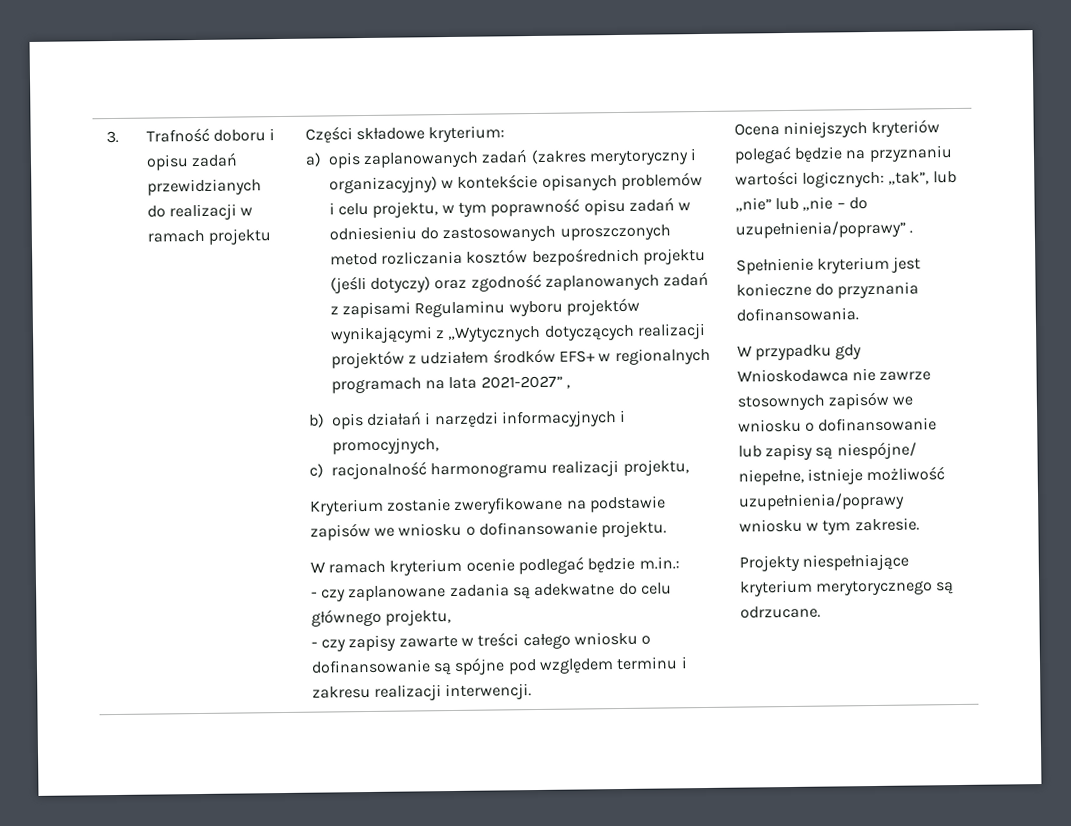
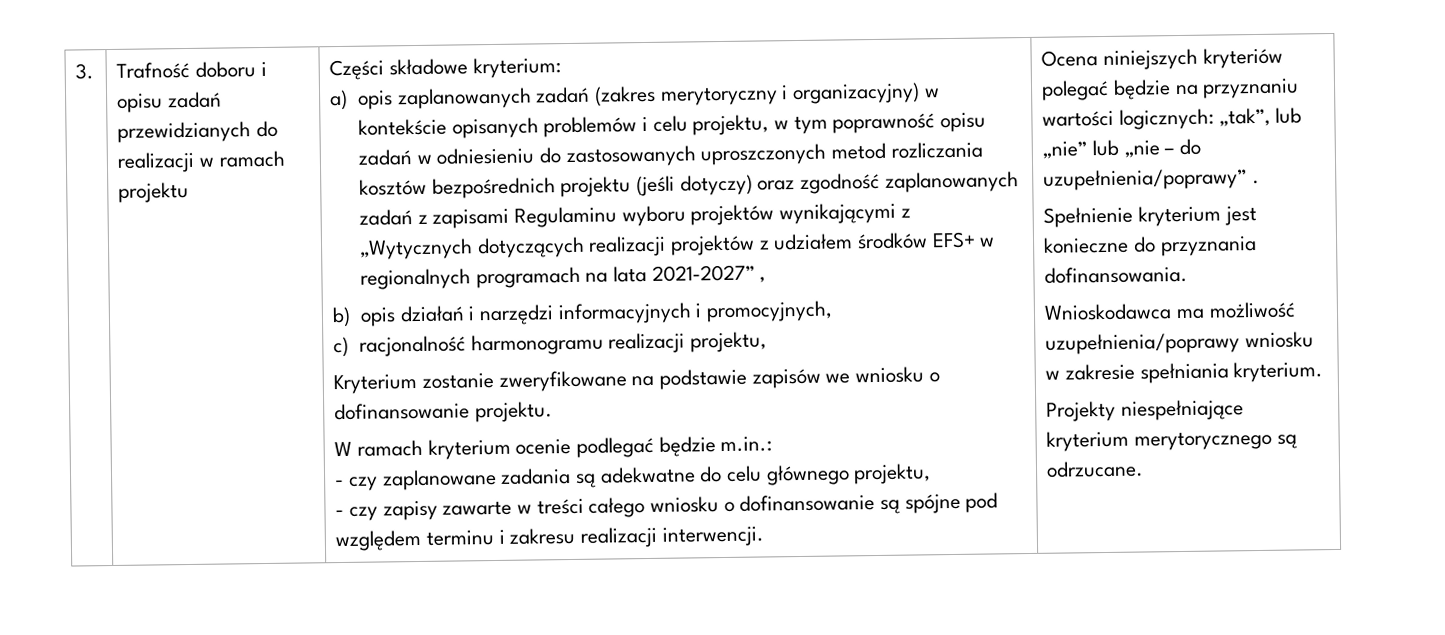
- W przypadku gdy Wnioskodawca nie zawrze stosownych zapisów we wniosku o dofinansowanie lub zapisy są niespójne/ niepełne, istnieje możliwość uzupełnienia/poprawy wniosku w tym zakresie.
+ Wnioskodawca ma możliwość uzupełnienia/poprawy wniosku w zakresie spełniania kryterium.

